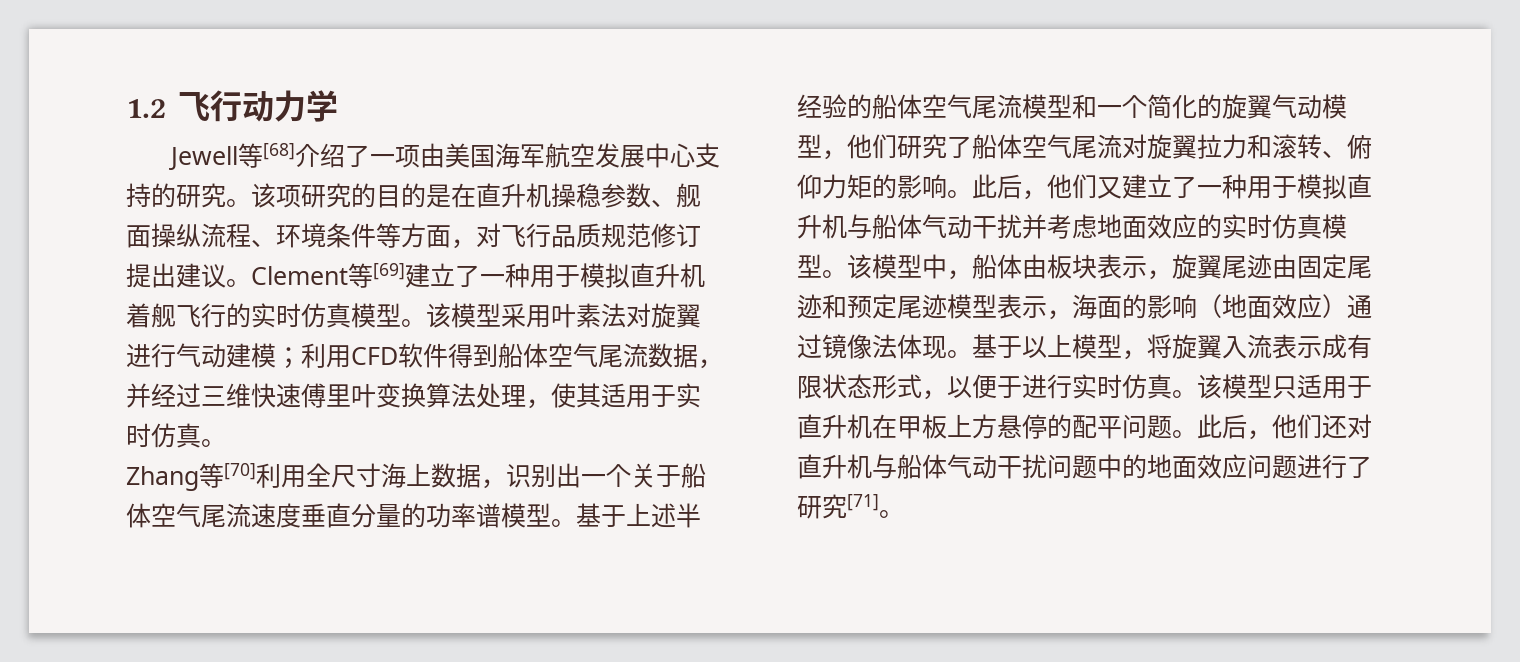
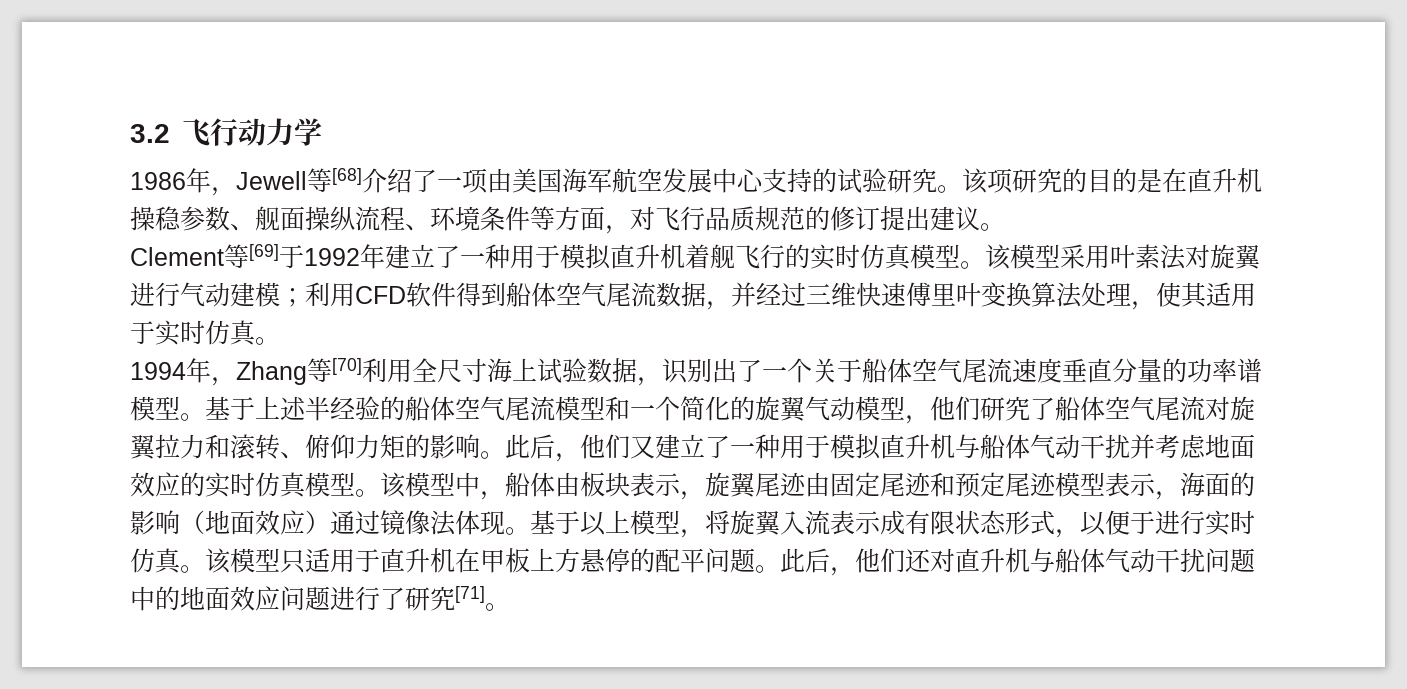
- 1.2飞行动力学
+ 3.2飞行动力学
- Jewell等[68]介绍了一项由美国海军航空发展中心支持的研究。
+ 1986年，Jewell等[68]介绍了一项由美国海军航空发展中心支持的试验研究。
- 该项研究的目的是在直升机操稳参数、舰面操纵流程、环境条件等方面，对飞行品质规范修订提出建议。Clement等[69]建立了一种用于模拟直升机着舰飞行的实时仿真模型。
+ 该项研究的目的是在直升机操稳参数、舰面操纵流程、环境条件等方面，对飞行品质规范的修订提出建议。
+ Clement等[69]于1992年建立了一种用于模拟直升机着舰飞行的实时仿真模型。
- Zhang等[70]利用全尺寸海上数据，识别出一个关于船体空气尾流速度垂直分量的功率谱模型。
+ 1994年，Zhang等[70]利用全尺寸海上试验数据，识别出了一个关于船体空气尾流速度垂直分量的功率谱模型。

